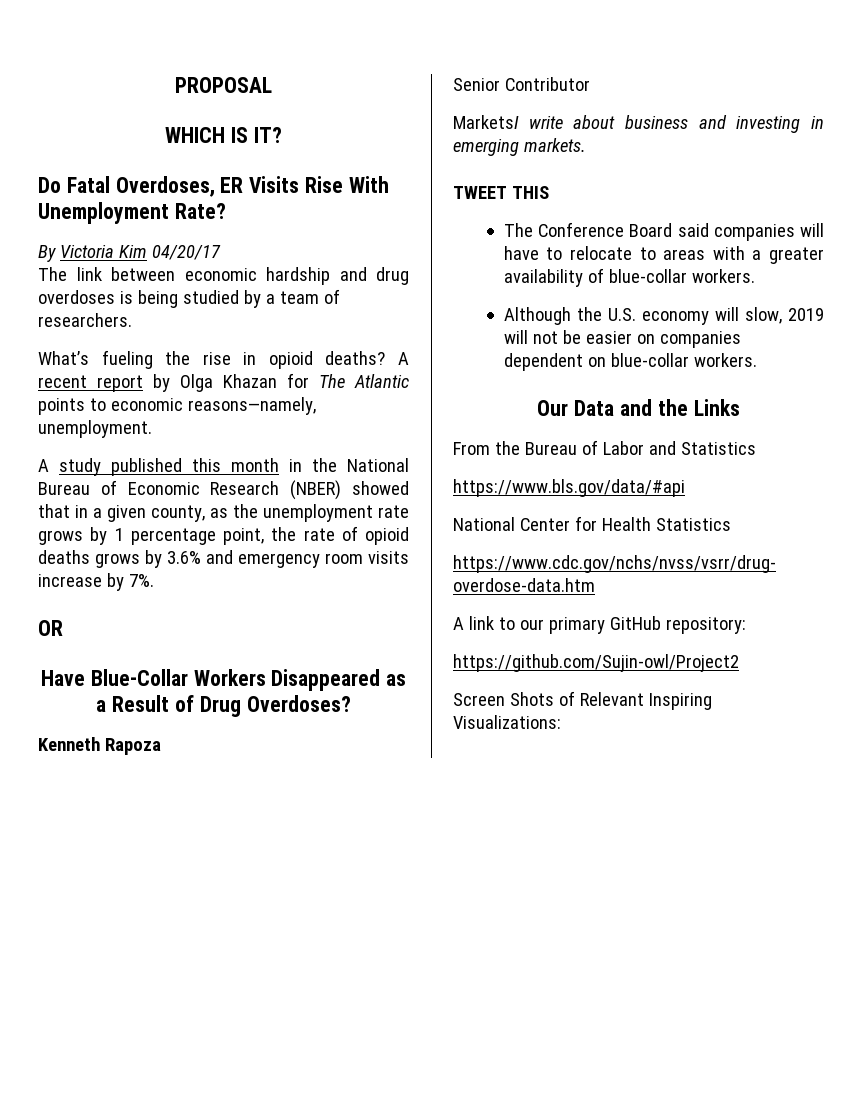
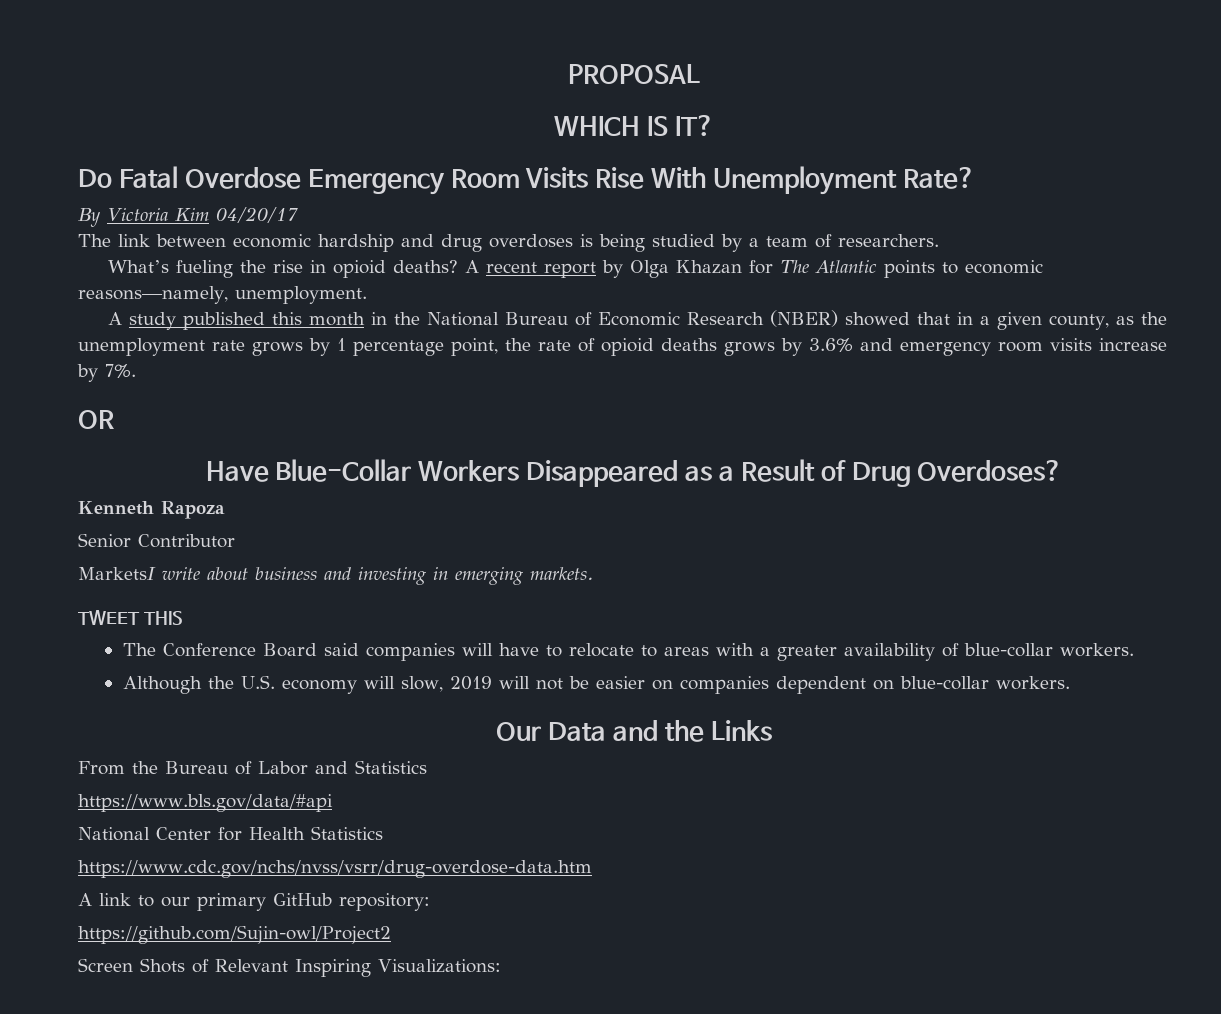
- Do Fatal Overdoses, ER Visits Rise With Unemployment Rate?
+ Do Fatal Overdose Emergency Room Visits Rise With Unemployment Rate?

